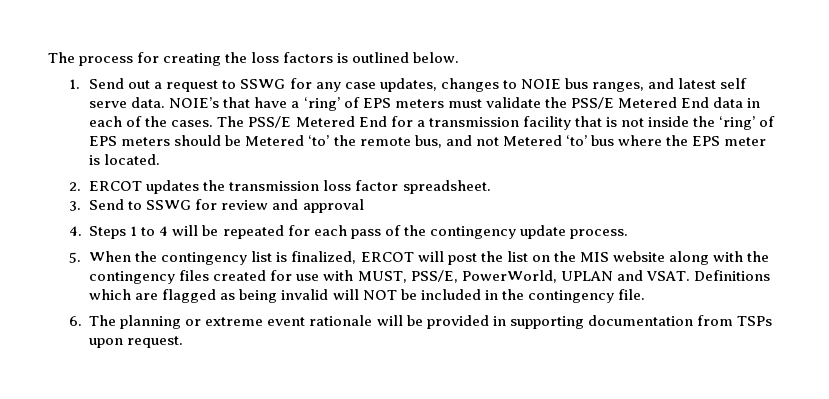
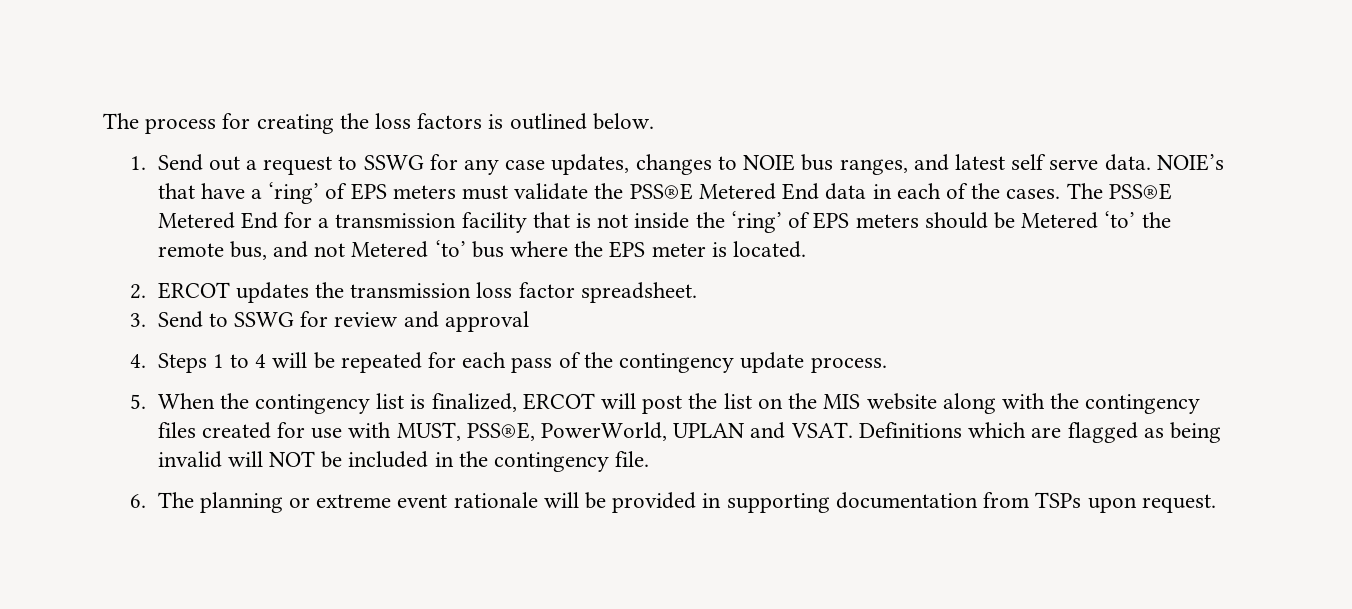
- NOIE’s that have a ‘ring’ of EPS meters must validate the PSS/E Metered End data in each of the cases.
+ NOIE’s that have a ‘ring’ of EPS meters must validate the PSS®E Metered End data in each of the cases.
- The PSS/E Metered End for a transmission facility that is not inside the ‘ring’ of EPS meters should be Metered ‘to’ the remote bus, and not Metered ‘to’ bus where the EPS meter is located.
+ The PSS®E Metered End for a transmission facility that is not inside the ‘ring’ of EPS meters should be Metered ‘to’ the remote bus, and not Metered ‘to’ bus where the EPS meter is located.
- 5. When the contingency list is finalized, ERCOT will post the list on the MIS website along with the contingency files created for use with MUST, PSS/E, PowerWorld, UPLAN and VSAT.
+ 5. When the contingency list is finalized, ERCOT will post the list on the MIS website along with the contingency files created for use with MUST, PSS®E, PowerWorld, UPLAN and VSAT.

